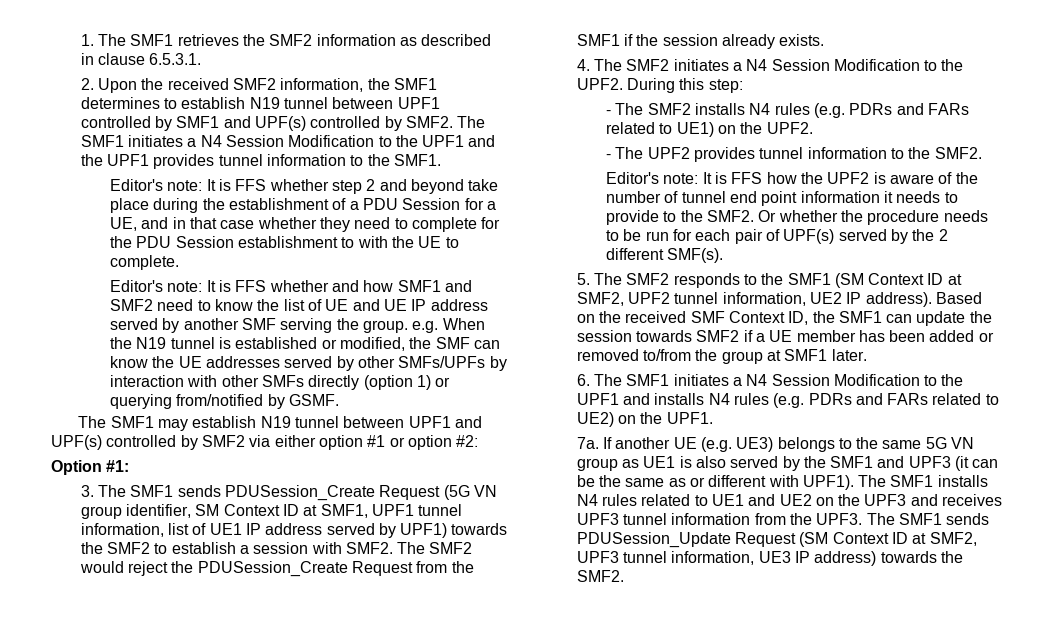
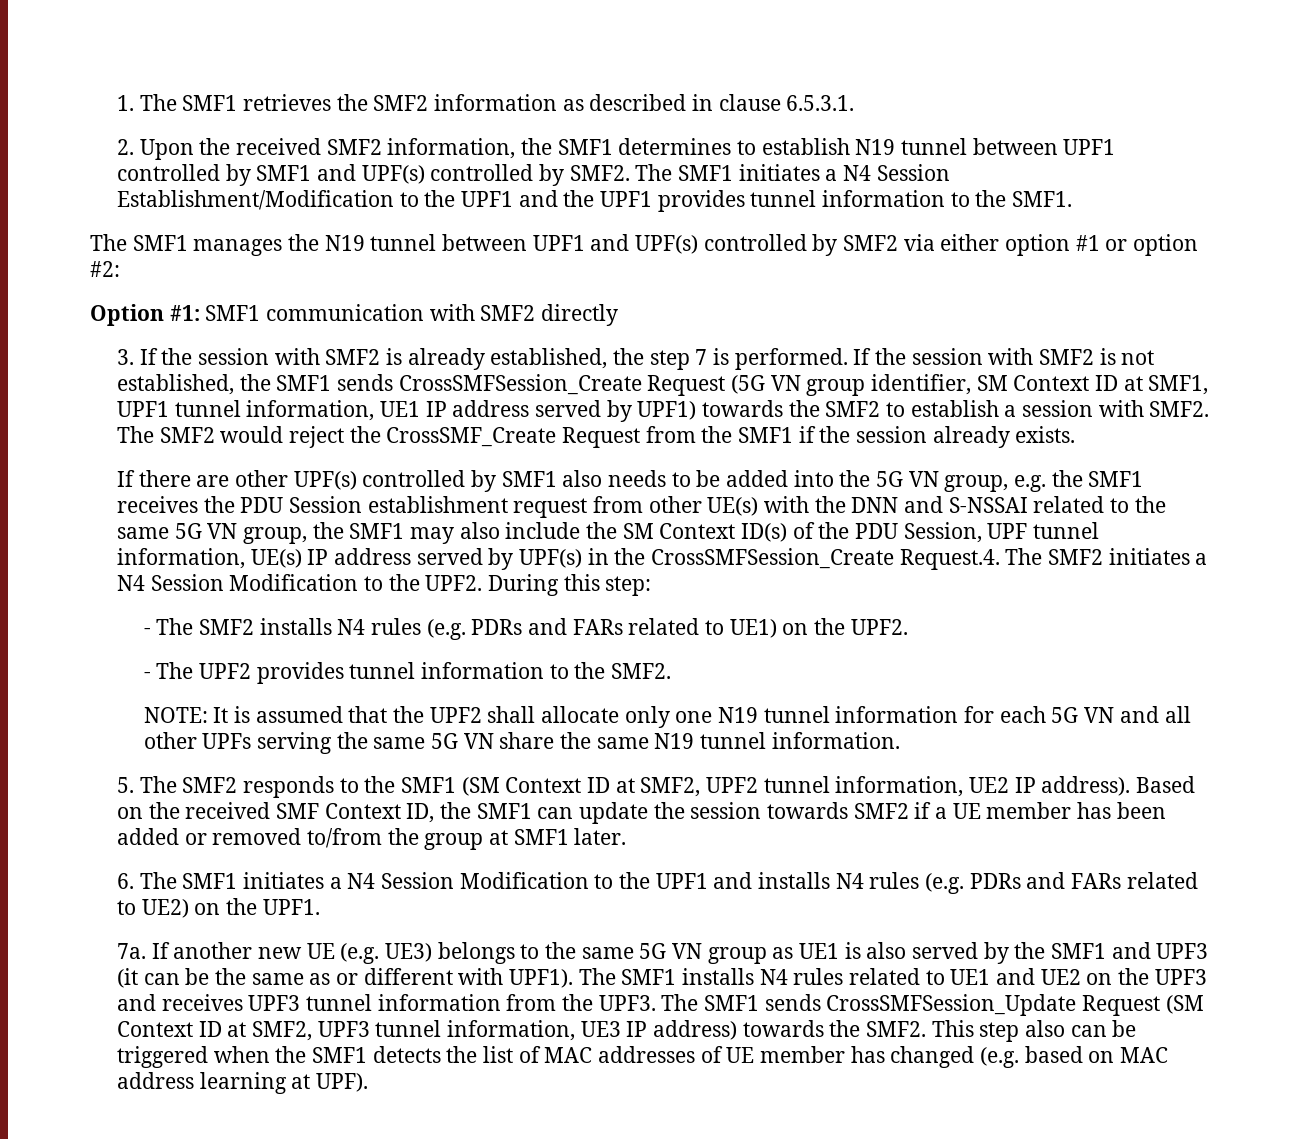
- The SMF1 initiates a N4 Session Modification to the UPF1 and the UPF1 provides tunnel information to the SMF1.
+ The SMF1 initiates a N4 Session Establishment/Modification to the UPF1 and the UPF1 provides tunnel information to the SMF1.
- Editor's note: It is FFS whether step 2 and beyond take place during the establishment of a PDU Session for a UE, and in that case whether they need to complete for the PDU Session establishment to with the UE to complete.
- Editor's note: It is FFS whether and how SMF1 and SMF2 need to know the list of UE and UE IP address served by another SMF serving the group. e.g. When the N19 tunnel is established or modified, the SMF can know the UE addresses served by other SMFs/UPFs by interaction with other SMFs directly (option 1) or querying from/notified by GSMF.
- The SMF1 may establish N19 tunnel between UPF1 and UPF(s) controlled by SMF2 via either option #1 or option #2:
+ The SMF1 manages the N19 tunnel between UPF1 and UPF(s) controlled by SMF2 via either option #1 or option #2:
- Option #1:
- 3. The SMF1 sends PDUSession_Create Request (5G VN group identifier, SM Context ID at SMF1, UPF1 tunnel information, list of UE1 IP address served by UPF1) towards the SMF2 to establish a session with SMF2.
+ Option #1: SMF1 communication with SMF2 directly
+ 3. If the session with SMF2 is already established, the step 7 is performed. If the session with SMF2 is not established, the SMF1 sends CrossSMFSession_Create Request (5G VN group identifier, SM Context ID at SMF1, UPF1 tunnel information, UE1 IP address served by UPF1) towards the SMF2 to establish a session with SMF2.
- The SMF2 would reject the PDUSession_Create Request from the SMF1 if the session already exists.
+ The SMF2 would reject the CrossSMF_Create Request from the SMF1 if the session already exists.
- 4. The SMF2 initiates a N4 Session Modification to the UPF2.
+ If there are other UPF(s) controlled by SMF1 also needs to be added into the 5G VN group, e.g. the SMF1 receives the PDU Session establishment request from other UE(s) with the DNN and S-NSSAI related to the same 5G VN group, the SMF1 may also include the SM Context ID(s) of the PDU Session, UPF tunnel information, UE(s) IP address served by UPF(s) in the CrossSMFSession_Create Request.4. The SMF2 initiates a N4 Session Modification to the UPF2.
- Editor's note: It is FFS how the UPF2 is aware of the number of tunnel end point information it needs to provide to the SMF2. Or whether the procedure needs to be run for each pair of UPF(s) served by the 2 different SMF(s).
+ NOTE: It is assumed that the UPF2 shall allocate only one N19 tunnel information for each 5G VN and all other UPFs serving the same 5G VN share the same N19 tunnel information.
- If another UE (e.g. UE3) belongs to the same 5G VN group as UE1 is also served by the SMF1 and UPF3 (it can be the same as or different with UPF1).
+ If another new UE (e.g. UE3) belongs to the same 5G VN group as UE1 is also served by the SMF1 and UPF3 (it can be the same as or different with UPF1).
- The SMF1 sends PDUSession_Update Request (SM Context ID at SMF2, UPF3 tunnel information, UE3 IP address) towards the SMF2.
+ The SMF1 sends CrossSMFSession_Update Request (SM Context ID at SMF2, UPF3 tunnel information, UE3 IP address) towards the SMF2.
+ This step also can be triggered when the SMF1 detects the list of MAC addresses of UE member has changed (e.g. based on MAC address learning at UPF).

